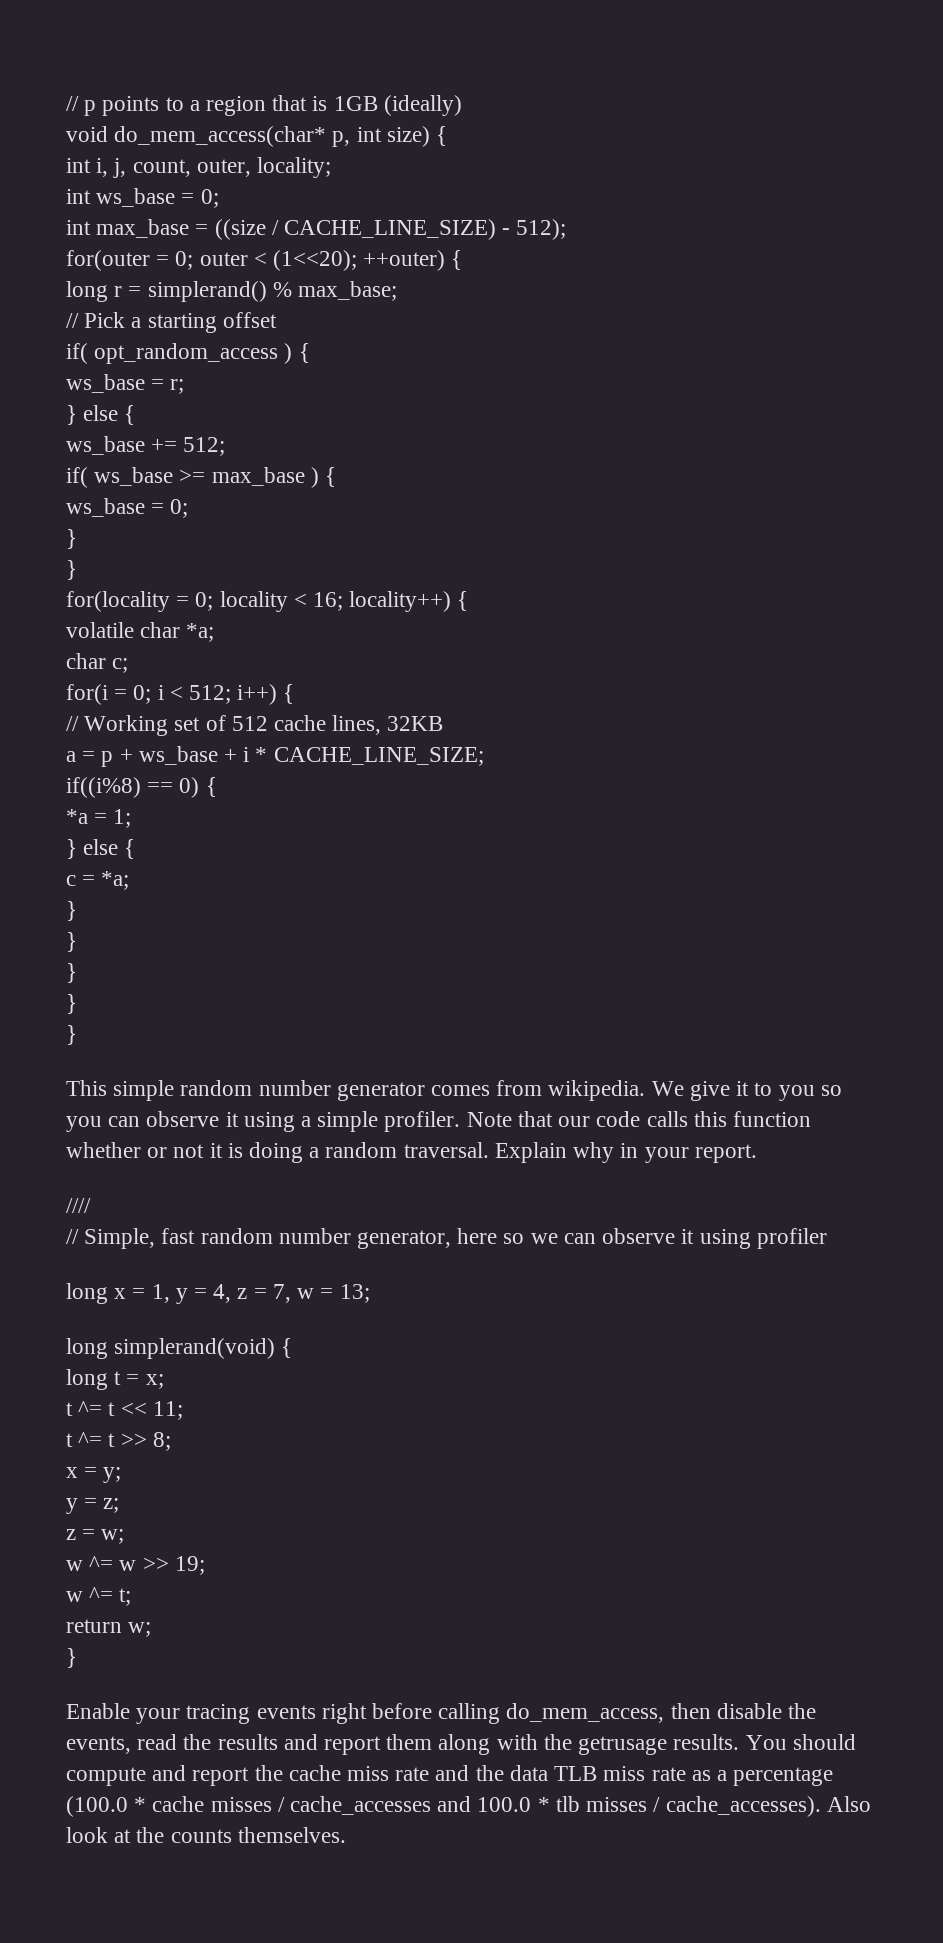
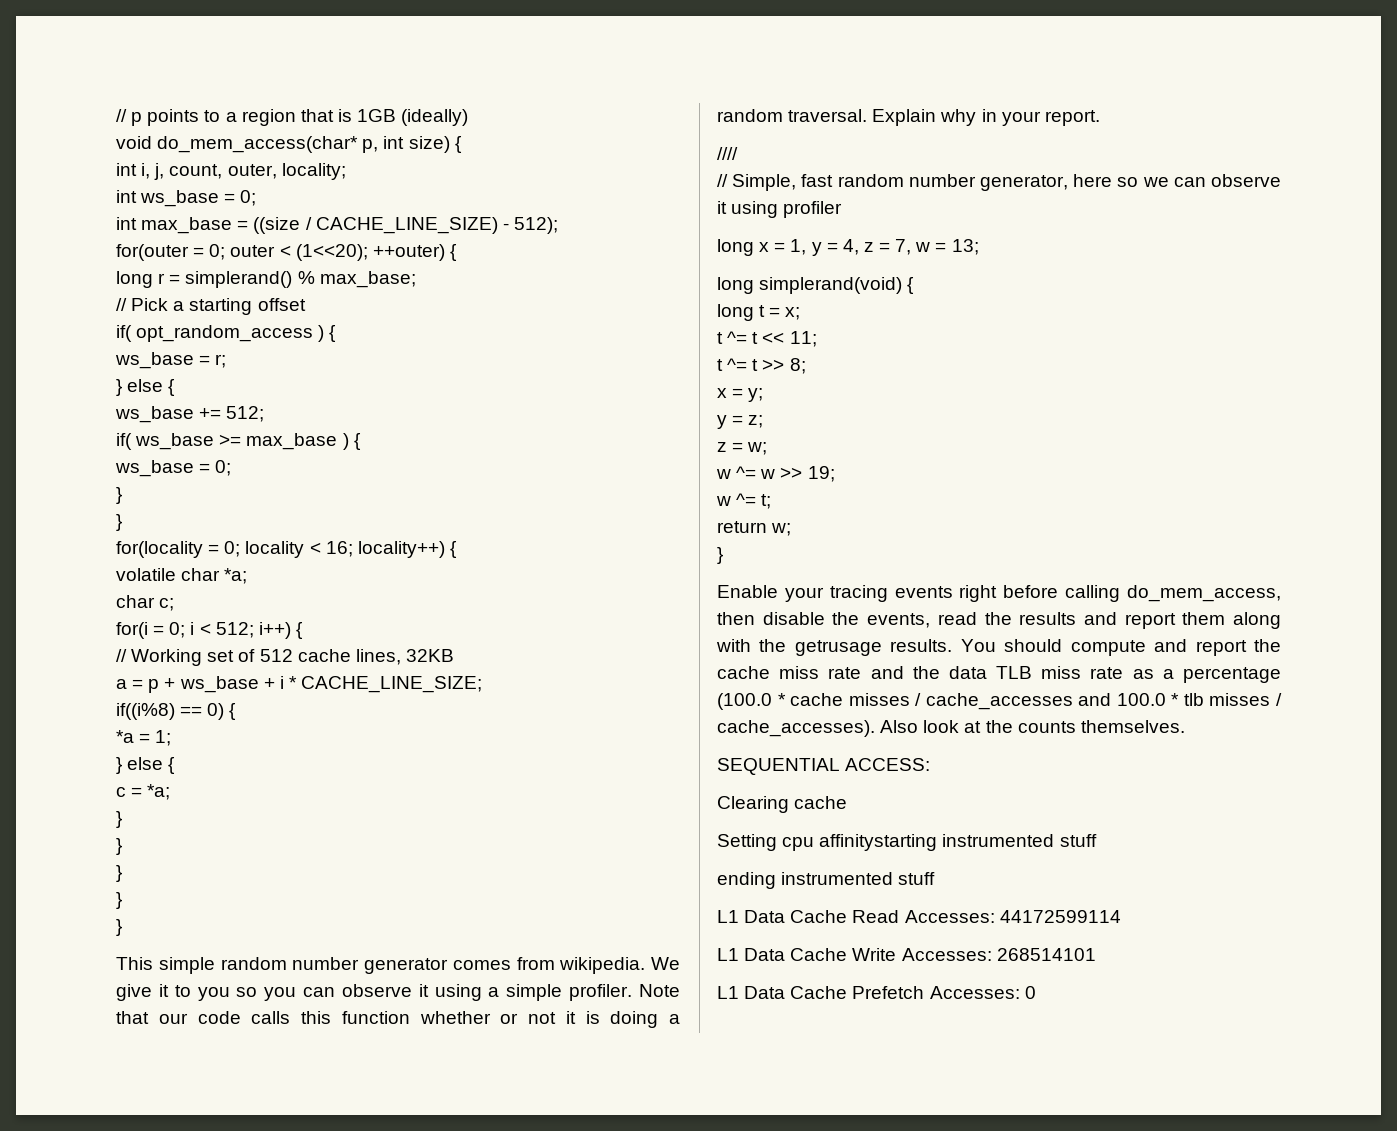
+ SEQUENTIAL ACCESS:
+ Clearing cache
+ Setting cpu affinitystarting instrumented stuff
+ ending instrumented stuff
+ L1 Data Cache Read Accesses: 44172599114
+ L1 Data Cache Write Accesses: 268514101
+ L1 Data Cache Prefetch Accesses: 0

